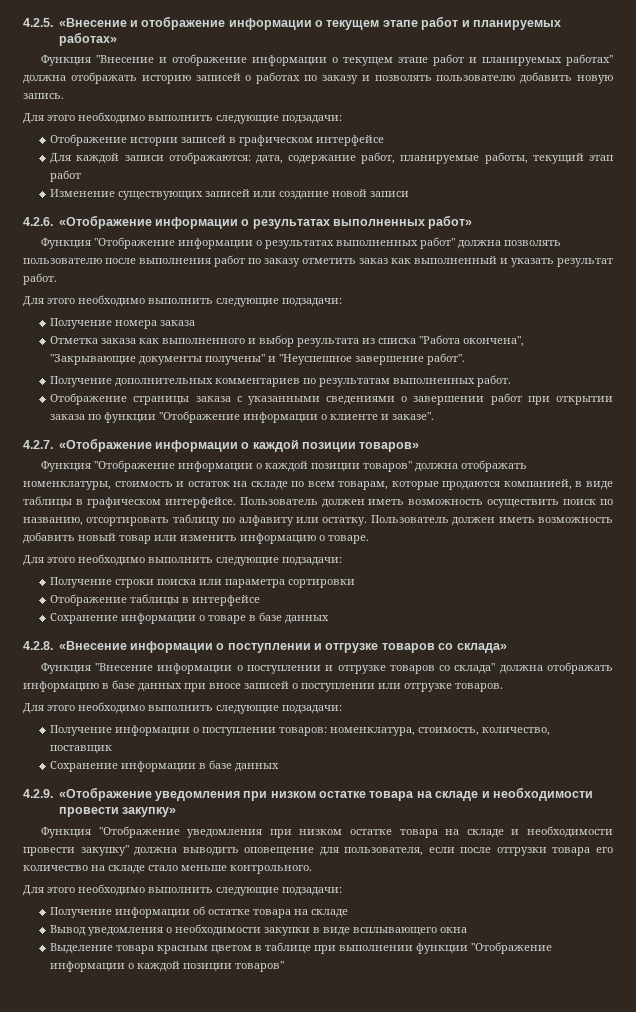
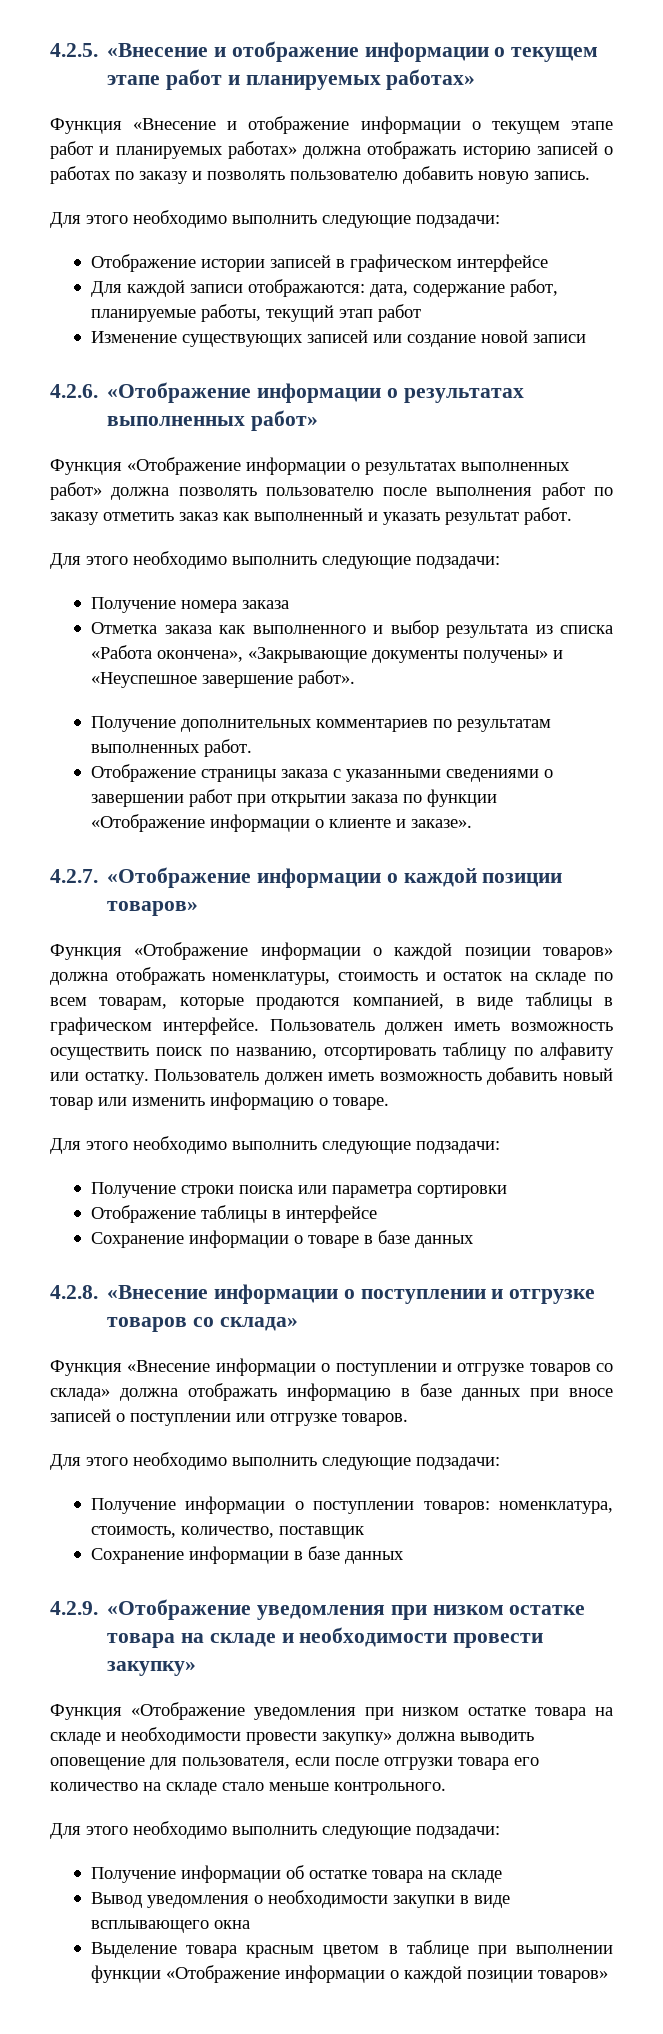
- Функция "Внесение и отображение информации о текущем этапе работ и планируемых работах" должна отображать историю записей о работах по заказу и позволять пользователю добавить новую запись.
+ Функция «Внесение и отображение информации о текущем этапе работ и планируемых работах» должна отображать историю записей о работах по заказу и позволять пользователю добавить новую запись.
- Функция "Отображение информации о результатах выполненных работ" должна позволять пользователю после выполнения работ по заказу отметить заказ как выполненный и указать результат работ.
+ Функция «Отображение информации о результатах выполненных работ» должна позволять пользователю после выполнения работ по заказу отметить заказ как выполненный и указать результат работ.
- Отметка заказа как выполненного и выбор результата из списка "Работа окончена", "Закрывающие документы получены" и "Неуспешное завершение работ".
+ Отметка заказа как выполненного и выбор результата из списка «Работа окончена», «Закрывающие документы получены» и «Неуспешное завершение работ».
- Отображение страницы заказа с указанными сведениями о завершении работ при открытии заказа по функции "Отображение информации о клиенте и заказе".
+ Отображение страницы заказа с указанными сведениями о завершении работ при открытии заказа по функции «Отображение информации о клиенте и заказе».
- Функция "Отображение информации о каждой позиции товаров" должна отображать номенклатуры, стоимость и остаток на складе по всем товарам, которые продаются компанией, в виде таблицы в графическом интерфейсе.
+ Функция «Отображение информации о каждой позиции товаров» должна отображать номенклатуры, стоимость и остаток на складе по всем товарам, которые продаются компанией, в виде таблицы в графическом интерфейсе.
- Функция "Внесение информации о поступлении и отгрузке товаров со склада" должна отображать информацию в базе данных при вносе записей о поступлении или отгрузке товаров.
+ Функция «Внесение информации о поступлении и отгрузке товаров со склада» должна отображать информацию в базе данных при вносе записей о поступлении или отгрузке товаров.
- Функция "Отображение уведомления при низком остатке товара на складе и необходимости провести закупку" должна выводить оповещение для пользователя, если после отгрузки товара его количество на складе стало меньше контрольного.
+ Функция «Отображение уведомления при низком остатке товара на складе и необходимости провести закупку» должна выводить оповещение для пользователя, если после отгрузки товара его количество на складе стало меньше контрольного.
- Выделение товара красным цветом в таблице при выполнении функции "Отображение информации о каждой позиции товаров"
+ Выделение товара красным цветом в таблице при выполнении функции «Отображение информации о каждой позиции товаров»

